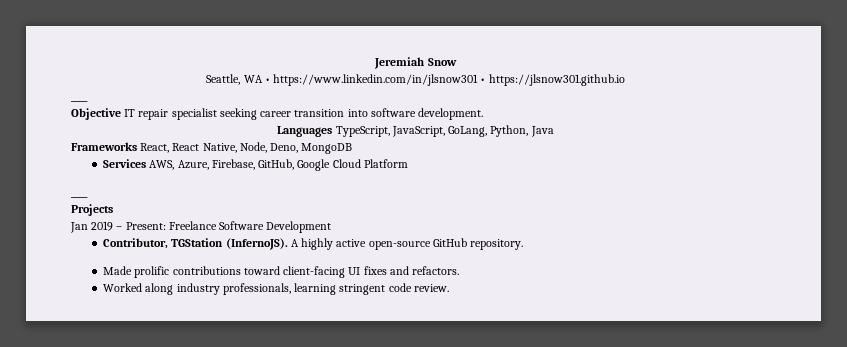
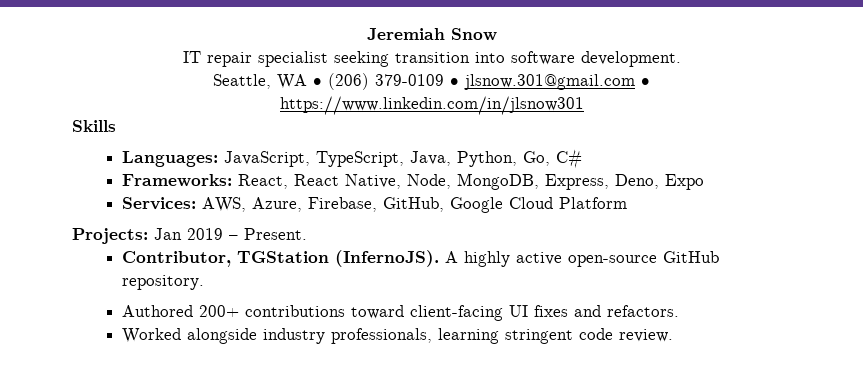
- Seattle, WA • https://www.linkedin.com/in/jlsnow301 • https://jlsnow301.github.io
- ____
- Objective IT repair specialist seeking career transition into software development.
+ IT repair specialist seeking transition into software development.
- Languages TypeScript, JavaScript, GoLang, Python, Java
- Frameworks React, React Native, Node, Deno, MongoDB
- Services AWS, Azure, Firebase, GitHub, Google Cloud Platform
- ____
- Projects
- Jan 2019 – Present: Freelance Software Development
+ Seattle, WA • (206) 379-0109 • jlsnow.301@gmail.com • https://www.linkedin.com/in/jlsnow301
+ Skills
+ Languages: JavaScript, TypeScript, Java, Python, Go, C#
+ Frameworks: React, React Native, Node, MongoDB, Express, Deno, Expo
+ Services: AWS, Azure, Firebase, GitHub, Google Cloud Platform
+ Projects: Jan 2019 – Present.
- Made prolific contributions toward client-facing UI fixes and refactors.
+ Authored 200+ contributions toward client-facing UI fixes and refactors.
- Worked along industry professionals, learning stringent code review.
+ Worked alongside industry professionals, learning stringent code review.

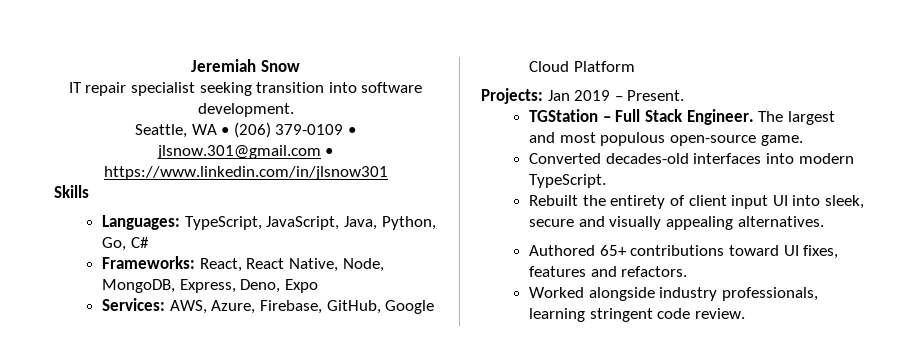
- Languages: JavaScript, TypeScript, Java, Python, Go, C#
+ Languages: TypeScript, JavaScript, Java, Python, Go, C#
- Contributor, TGStation (InfernoJS). A highly active open-source GitHub repository.
+ TGStation – Full Stack Engineer. The largest and most populous open-source game.
+ Converted decades-old interfaces into modern TypeScript.
+ Rebuilt the entirety of client input UI into sleek, secure and visually appealing alternatives.
- Authored 200+ contributions toward client-facing UI fixes and refactors.
+ Authored 65+ contributions toward UI fixes, features and refactors.

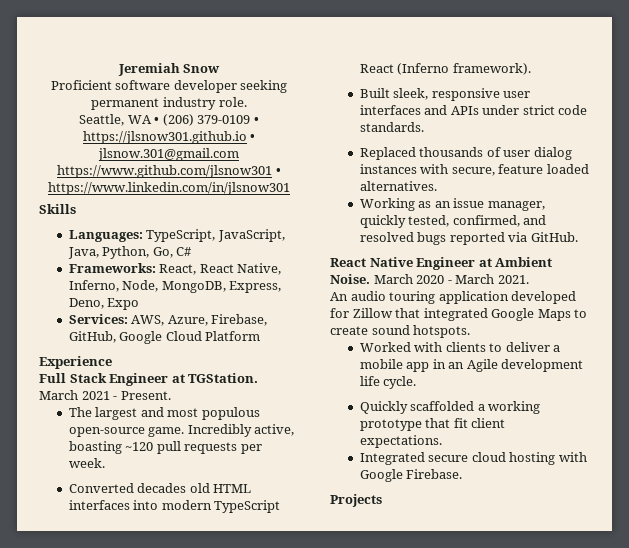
- IT repair specialist seeking transition into software development.
+ Proficient software developer seeking permanent industry role.
- Seattle, WA • (206) 379-0109 • jlsnow.301@gmail.com • https://www.linkedin.com/in/jlsnow301
+ Seattle, WA • (206) 379-0109 • https://jlsnow301.github.io • jlsnow.301@gmail.com https://www.github.com/jlsnow301 • https://www.linkedin.com/in/jlsnow301
- Frameworks: React, React Native, Node, MongoDB, Express, Deno, Expo
+ Frameworks: React, React Native, Inferno, Node, MongoDB, Express, Deno, Expo
- Projects: Jan 2019 – Present.
- TGStation – Full Stack Engineer. The largest and most populous open-source game.
- Converted decades-old interfaces into modern TypeScript.
- Rebuilt the entirety of client input UI into sleek, secure and visually appealing alternatives.
- Authored 65+ contributions toward UI fixes, features and refactors.
- Worked alongside industry professionals, learning stringent code review.
+ Experience
+ Full Stack Engineer at TGStation. March 2021 - Present.
+ The largest and most populous open-source game. Incredibly active, boasting ~120 pull requests per week.
+ Converted decades old HTML interfaces into modern TypeScript React (Inferno framework).
+ Built sleek, responsive user interfaces and APIs under strict code standards.
+ Replaced thousands of user dialog instances with secure, feature loaded alternatives.
+ Working as an issue manager, quickly tested, confirmed, and resolved bugs reported via GitHub.
+ React Native Engineer at Ambient Noise. March 2020 - March 2021.
+ An audio touring application developed for Zillow that integrated Google Maps to create sound hotspots.
+ Worked with clients to deliver a mobile app in an Agile development life cycle.
+ Quickly scaffolded a working prototype that fit client expectations.
+ Integrated secure cloud hosting with Google Firebase.
+ Projects

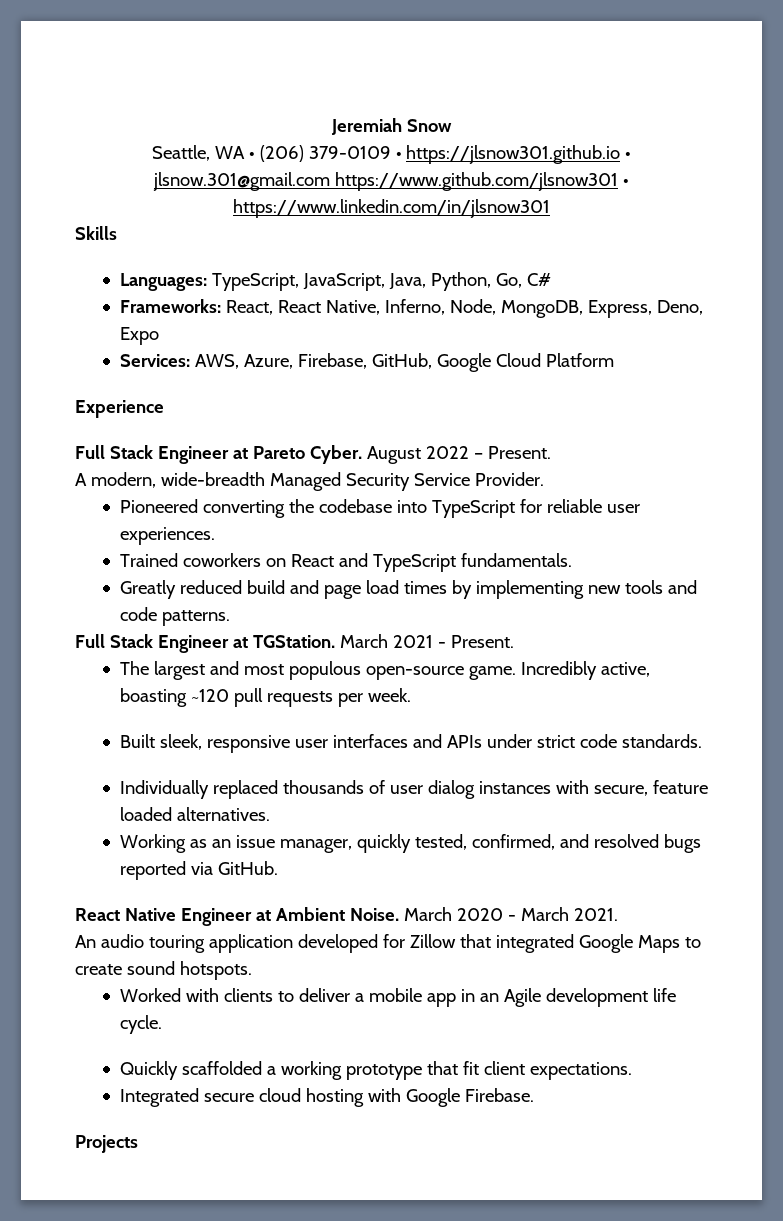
- Proficient software developer seeking permanent industry role.
+ Full Stack Engineer at Pareto Cyber. August 2022 – Present.
+ A modern, wide-breadth Managed Security Service Provider.
+ Pioneered converting the codebase into TypeScript for reliable user experiences.
+ Trained coworkers on React and TypeScript fundamentals.
+ Greatly reduced build and page load times by implementing new tools and code patterns.
- Converted decades old HTML interfaces into modern TypeScript React (Inferno framework).
- Replaced thousands of user dialog instances with secure, feature loaded alternatives.
+ Individually replaced thousands of user dialog instances with secure, feature loaded alternatives.

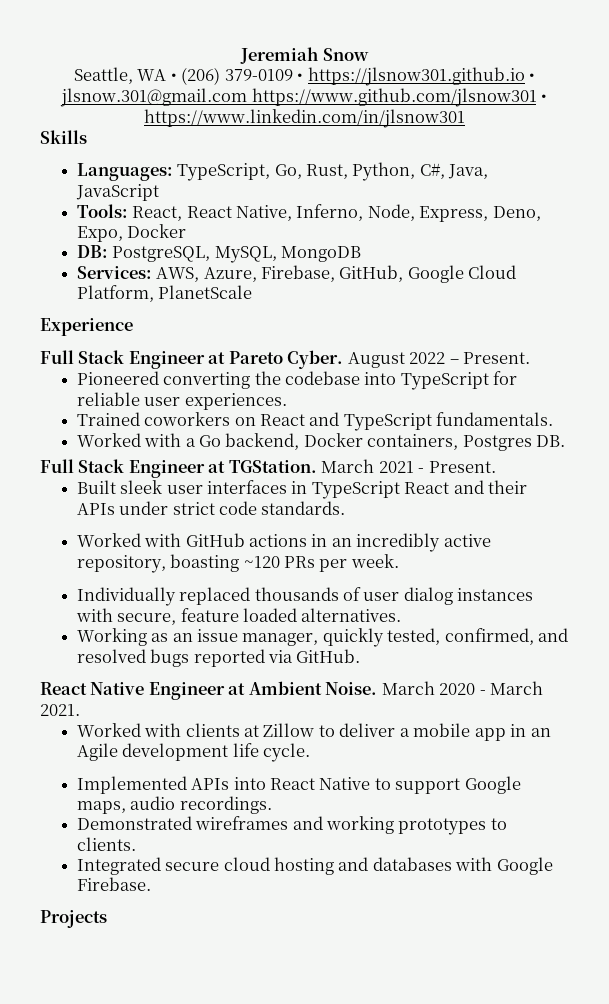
- Languages: TypeScript, JavaScript, Java, Python, Go, C#
- Frameworks: React, React Native, Inferno, Node, MongoDB, Express, Deno, Expo
+ Languages: TypeScript, Go, Rust, Python, C#, Java, JavaScript
+ Tools: React, React Native, Inferno, Node, Express, Deno, Expo, Docker
+ DB: PostgreSQL, MySQL, MongoDB
- Services: AWS, Azure, Firebase, GitHub, Google Cloud Platform
+ Services: AWS, Azure, Firebase, GitHub, Google Cloud Platform, PlanetScale
- A modern, wide-breadth Managed Security Service Provider.
- Greatly reduced build and page load times by implementing new tools and code patterns.
+ Worked with a Go backend, Docker containers, Postgres DB.
- The largest and most populous open-source game. Incredibly active, boasting ~120 pull requests per week.
- Built sleek, responsive user interfaces and APIs under strict code standards.
+ Built sleek user interfaces in TypeScript React and their APIs under strict code standards.
+ Worked with GitHub actions in an incredibly active repository, boasting ~120 PRs per week.
- An audio touring application developed for Zillow that integrated Google Maps to create sound hotspots.
- Worked with clients to deliver a mobile app in an Agile development life cycle.
+ Worked with clients at Zillow to deliver a mobile app in an Agile development life cycle.
- Quickly scaffolded a working prototype that fit client expectations.
+ Implemented APIs into React Native to support Google maps, audio recordings.
+ Demonstrated wireframes and working prototypes to clients.
- Integrated secure cloud hosting with Google Firebase.
+ Integrated secure cloud hosting and databases with Google Firebase.

